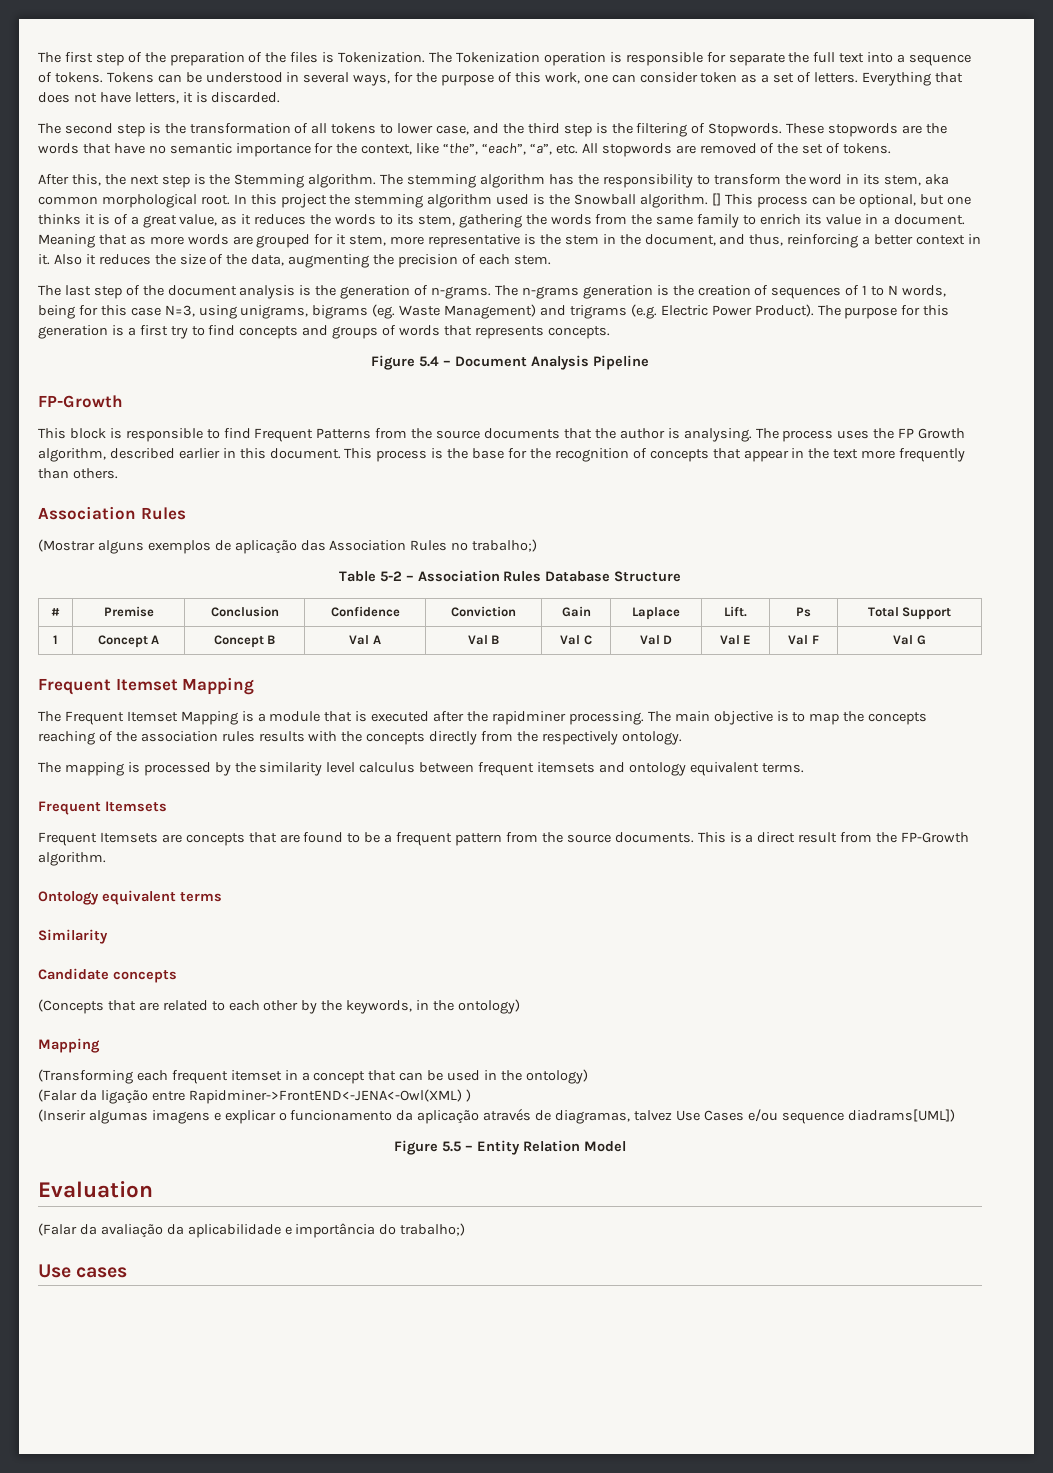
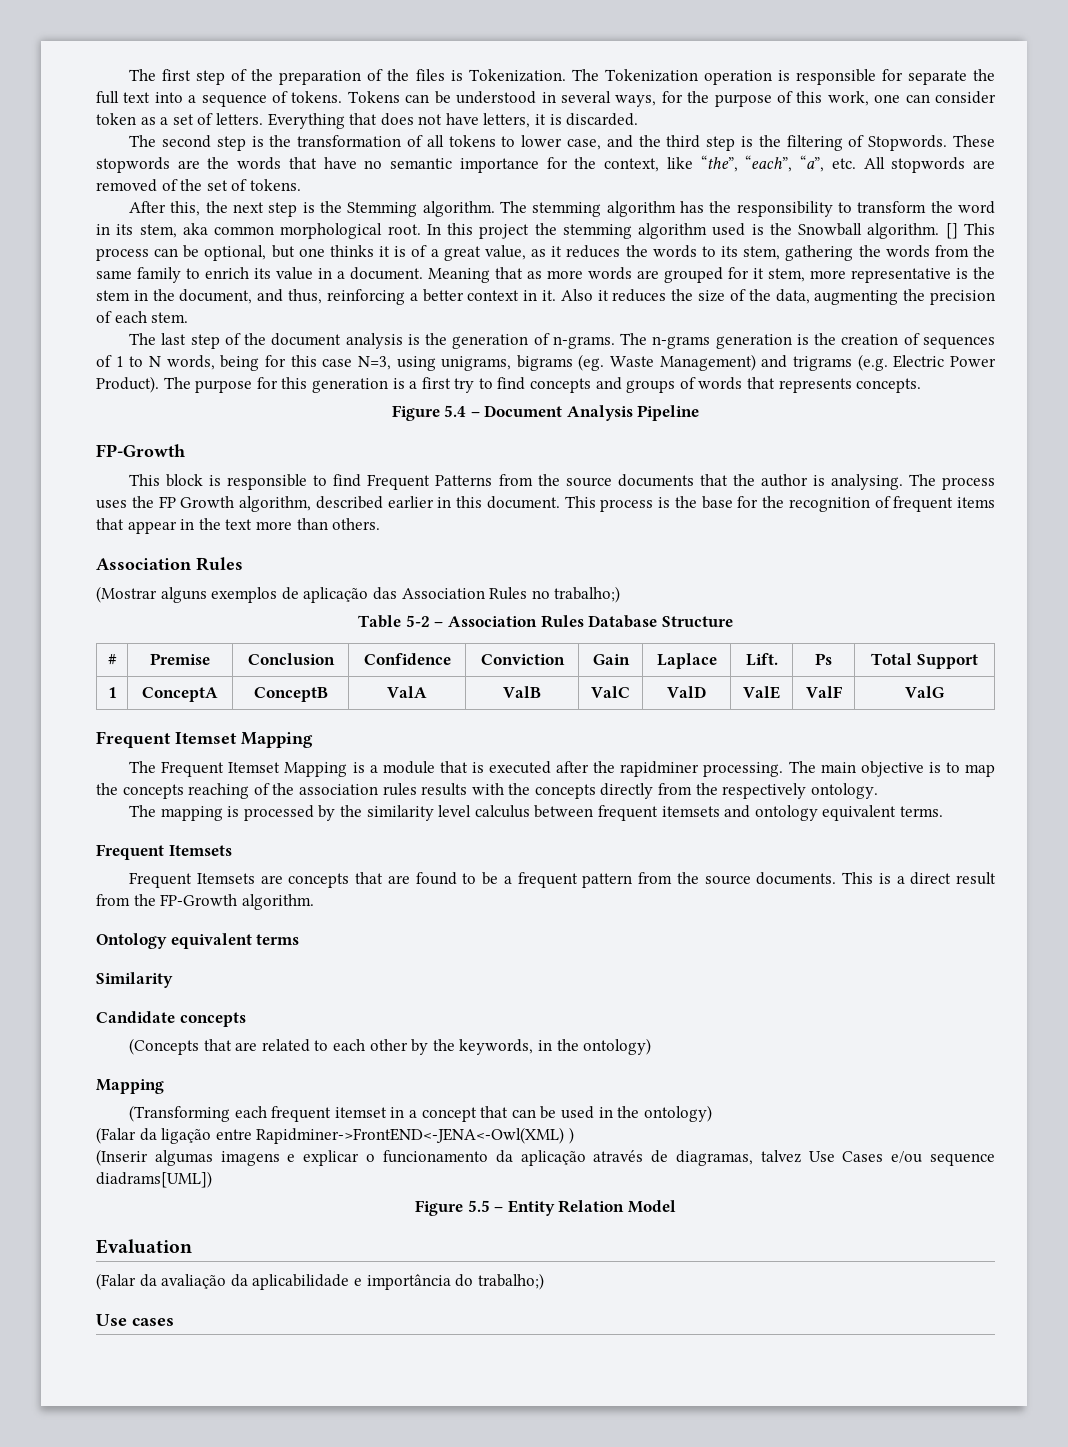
- This process is the base for the recognition of concepts that appear in the text more frequently than others.
+ This process is the base for the recognition of frequent items that appear in the text more than others.
- 1 | Concept A | Concept B | Val A | Val B | Val C | Val D | Val E | Val F | Val G
+ 1 | ConceptA | ConceptB | ValA | ValB | ValC | ValD | ValE | ValF | ValG

